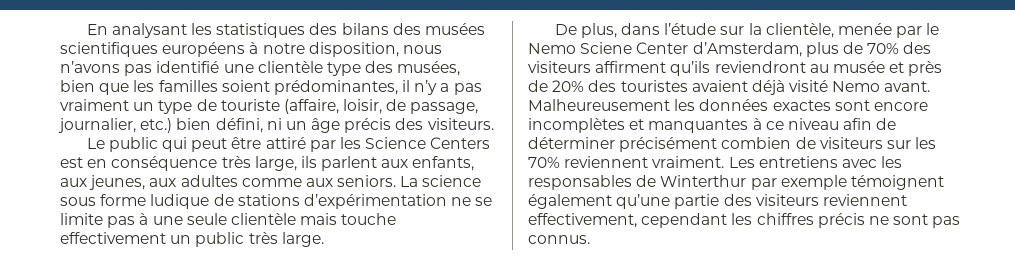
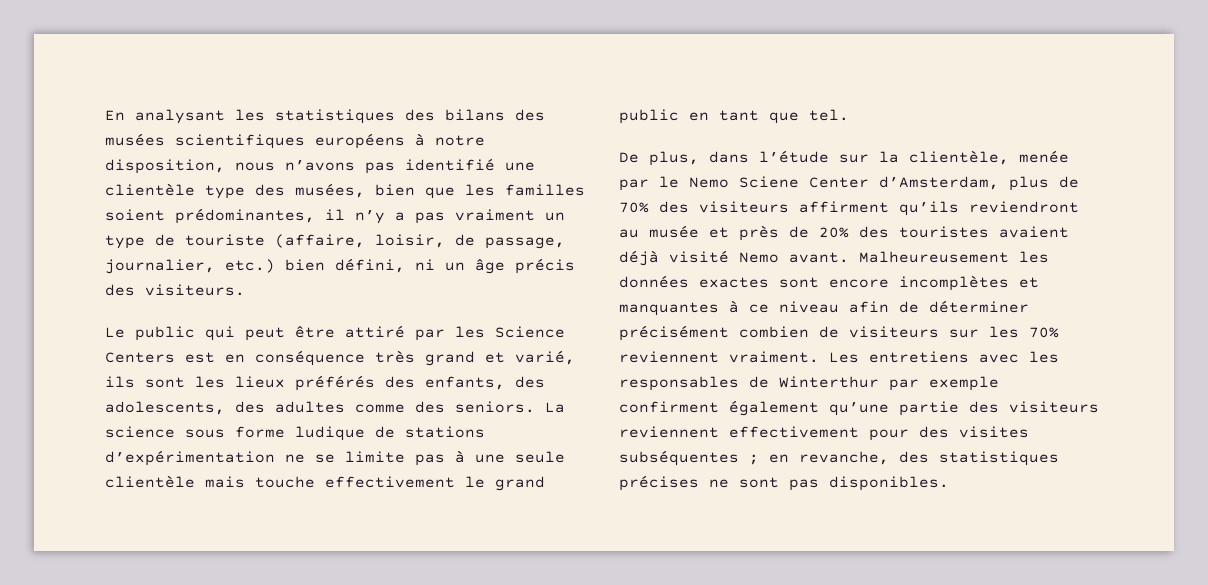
- Le public qui peut être attiré par les Science Centers est en conséquence très large, ils parlent aux enfants, aux jeunes, aux adultes comme aux seniors.
+ Le public qui peut être attiré par les Science Centers est en conséquence très grand et varié, ils sont les lieux préférés des enfants, des adolescents, des adultes comme des seniors.
- La science sous forme ludique de stations d’expérimentation ne se limite pas à une seule clientèle mais touche effectivement un public très large.
+ La science sous forme ludique de stations d’expérimentation ne se limite pas à une seule clientèle mais touche effectivement le grand public en tant que tel.
- Les entretiens avec les responsables de Winterthur par exemple témoignent également qu’une partie des visiteurs reviennent effectivement, cependant les chiffres précis ne sont pas connus.
+ Les entretiens avec les responsables de Winterthur par exemple confirment également qu’une partie des visiteurs reviennent effectivement pour des visites subséquentes ; en revanche, des statistiques précises ne sont pas disponibles.

